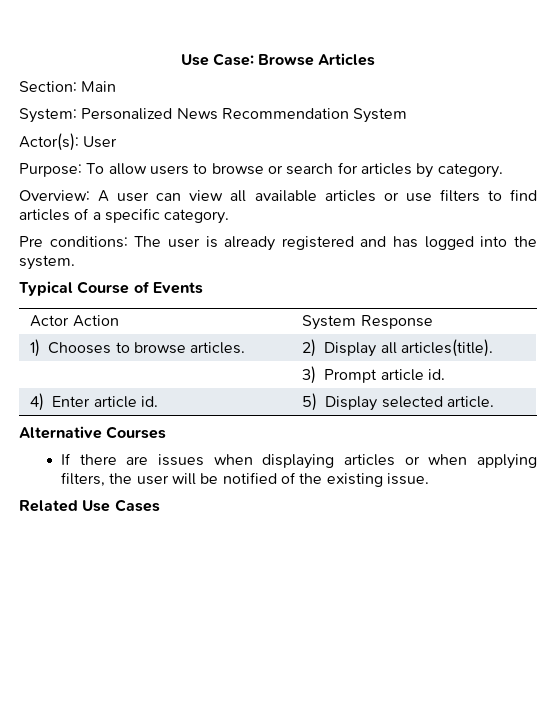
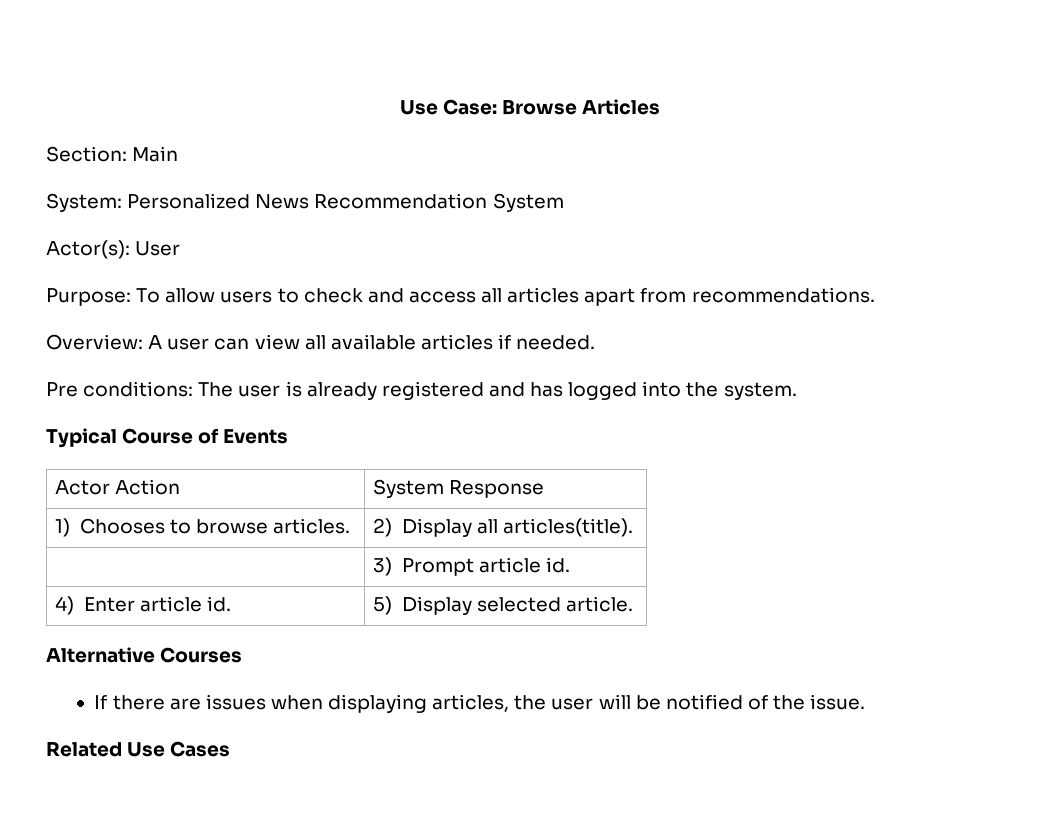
- Purpose: To allow users to browse or search for articles by category.
+ Purpose: To allow users to check and access all articles apart from recommendations.
- Overview: A user can view all available articles or use filters to find articles of a specific category.
+ Overview: A user can view all available articles if needed.
- If there are issues when displaying articles or when applying filters, the user will be notified of the existing issue.
+ If there are issues when displaying articles, the user will be notified of the issue.

